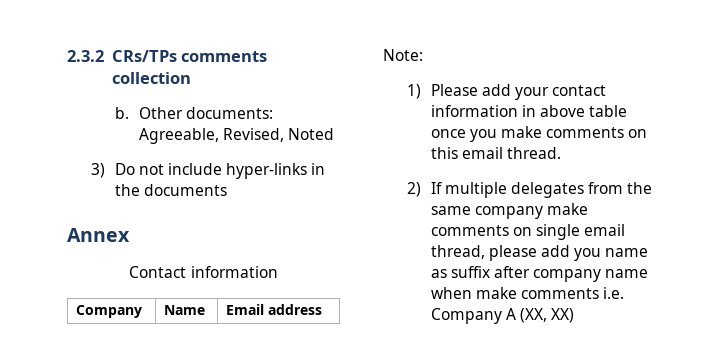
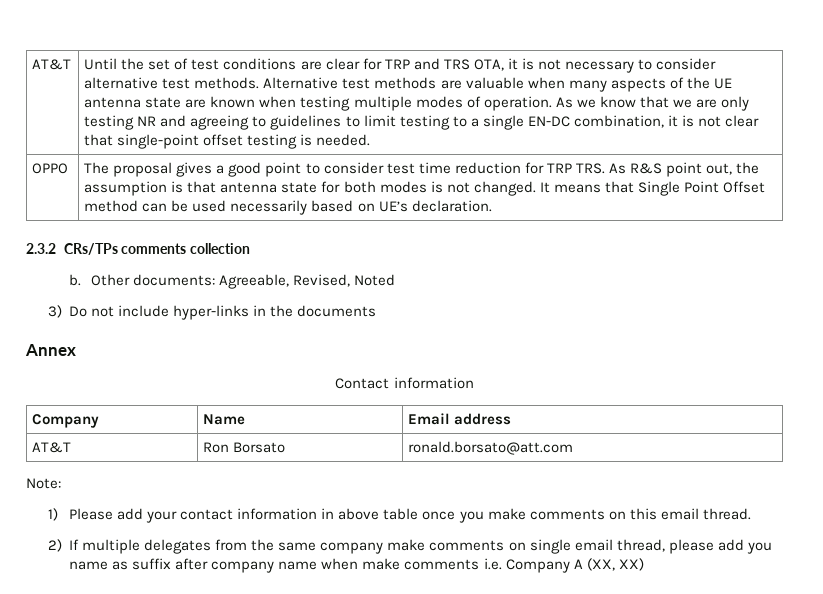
+ AT&T | Until the set of test conditions are clear for TRP and TRS OTA, it is not necessary to consider alternative test methods. Alternative test methods are valuable when many aspects of the UE antenna state are known when testing multiple modes of operation. As we know that we are only testing NR and agreeing to guidelines to limit testing to a single EN-DC combination, it is not clear that single-point offset testing is needed.
+ OPPO | The proposal gives a good point to consider test time reduction for TRP TRS. As R&S point out, the assumption is that antenna state for both modes is not changed. It means that Single Point Offset method can be used necessarily based on UE’s declaration.
+ AT&T | Ron Borsato | ronald.borsato@att.com

